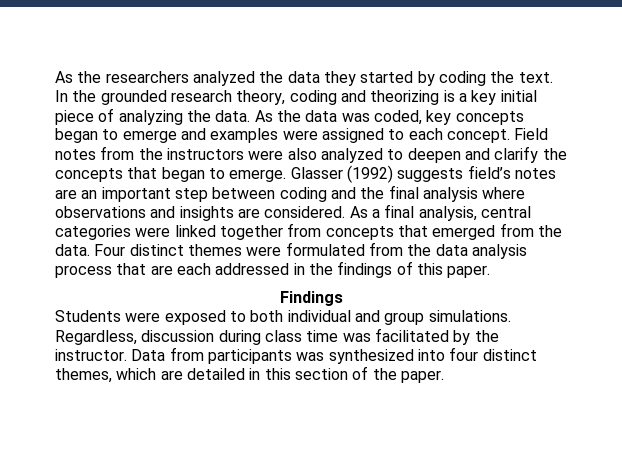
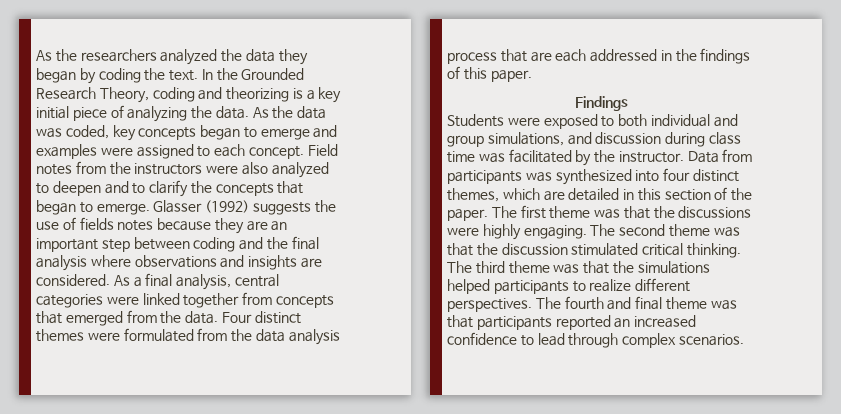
- As the researchers analyzed the data they started by coding the text.
+ As the researchers analyzed the data they began by coding the text.
- In the grounded research theory, coding and theorizing is a key initial piece of analyzing the data.
+ In the Grounded Research Theory, coding and theorizing is a key initial piece of analyzing the data.
- Field notes from the instructors were also analyzed to deepen and clarify the concepts that began to emerge.
+ Field notes from the instructors were also analyzed to deepen and to clarify the concepts that began to emerge.
- Glasser (1992) suggests field’s notes are an important step between coding and the final analysis where observations and insights are considered.
+ Glasser (1992) suggests the use of fields notes because they are an important step between coding and the final analysis where observations and insights are considered.
- Students were exposed to both individual and group simulations. Regardless, discussion during class time was facilitated by the instructor.
+ Students were exposed to both individual and group simulations, and discussion during class time was facilitated by the instructor.
+ The first theme was that the discussions were highly engaging. The second theme was that the discussion stimulated critical thinking. The third theme was that the simulations helped participants to realize different perspectives. The fourth and final theme was that participants reported an increased confidence to lead through complex scenarios.

